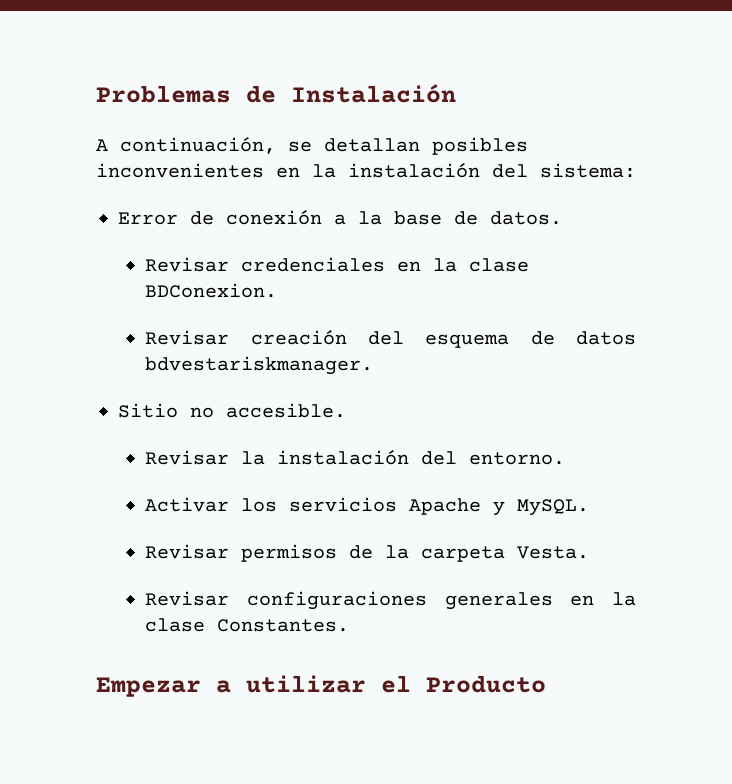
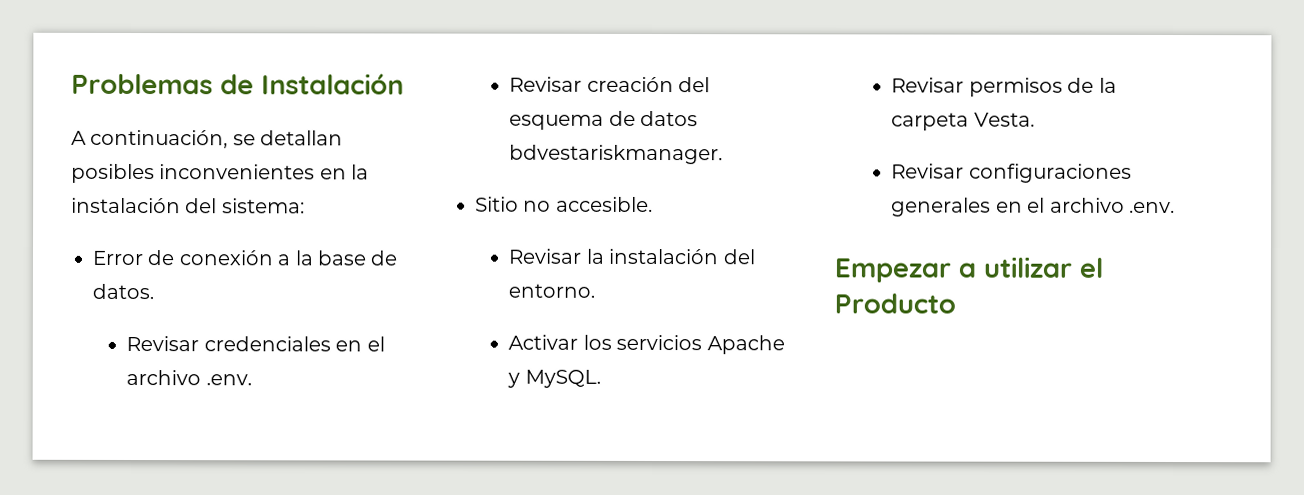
- Revisar credenciales en la clase BDConexion.
+ Revisar credenciales en el archivo .env.
- Revisar configuraciones generales en la clase Constantes.
+ Revisar configuraciones generales en el archivo .env.

